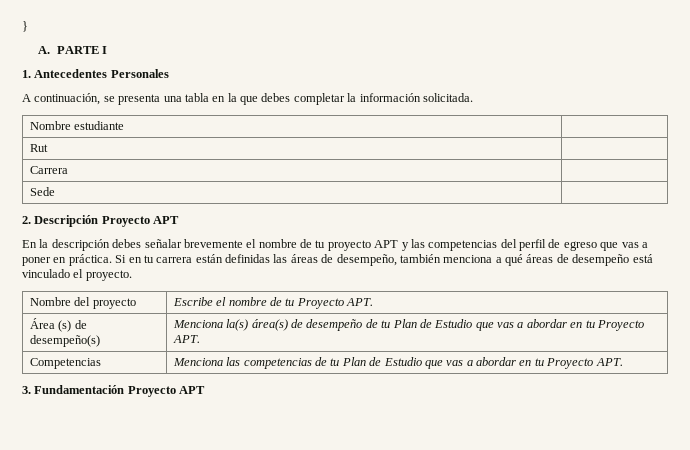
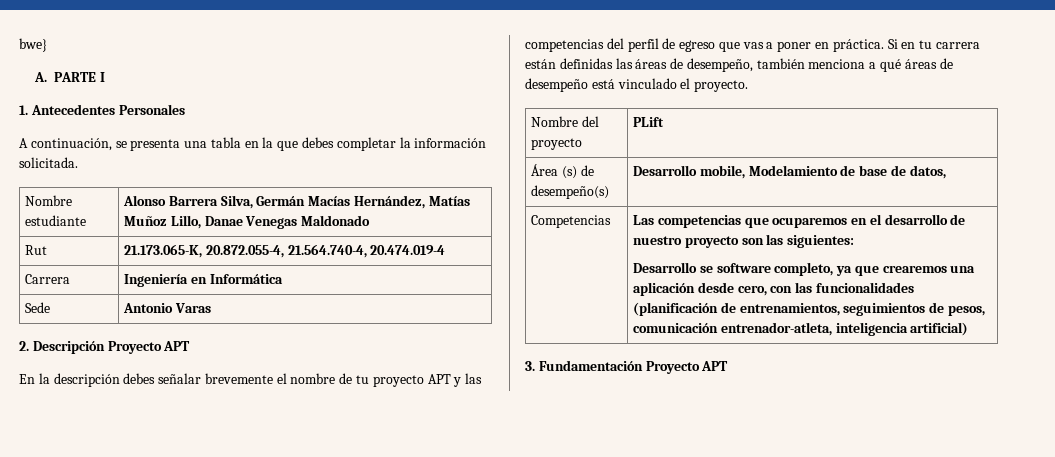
- }
+ bwe}
- Nombre estudiante |
- Rut |
- Carrera |
+ Nombre estudiante | Alonso Barrera Silva, Germán Macías Hernández, Matías Muñoz Lillo, Danae Venegas Maldonado
+ Rut | 21.173.065-K, 20.872.055-4, 21.564.740-4, 20.474.019-4
+ Carrera | Ingeniería en Informática
- Sede |
+ Sede | Antonio Varas
- Nombre del proyecto | Escribe el nombre de tu Proyecto APT.
- Área (s) de desempeño(s) | Menciona la(s) área(s) de desempeño de tu Plan de Estudio que vas a abordar en tu Proyecto APT.
- Competencias | Menciona las competencias de tu Plan de Estudio que vas a abordar en tu Proyecto APT.
+ Nombre del proyecto | PLift
+ Área (s) de desempeño(s) | Desarrollo mobile, Modelamiento de base de datos,
+ Competencias | Las competencias que ocuparemos en el desarrollo de nuestro proyecto son las siguientes:
+ Desarrollo se software completo, ya que crearemos una aplicación desde cero, con las funcionalidades (planificación de entrenamientos, seguimientos de pesos, comunicación entrenador-atleta, inteligencia artificial)

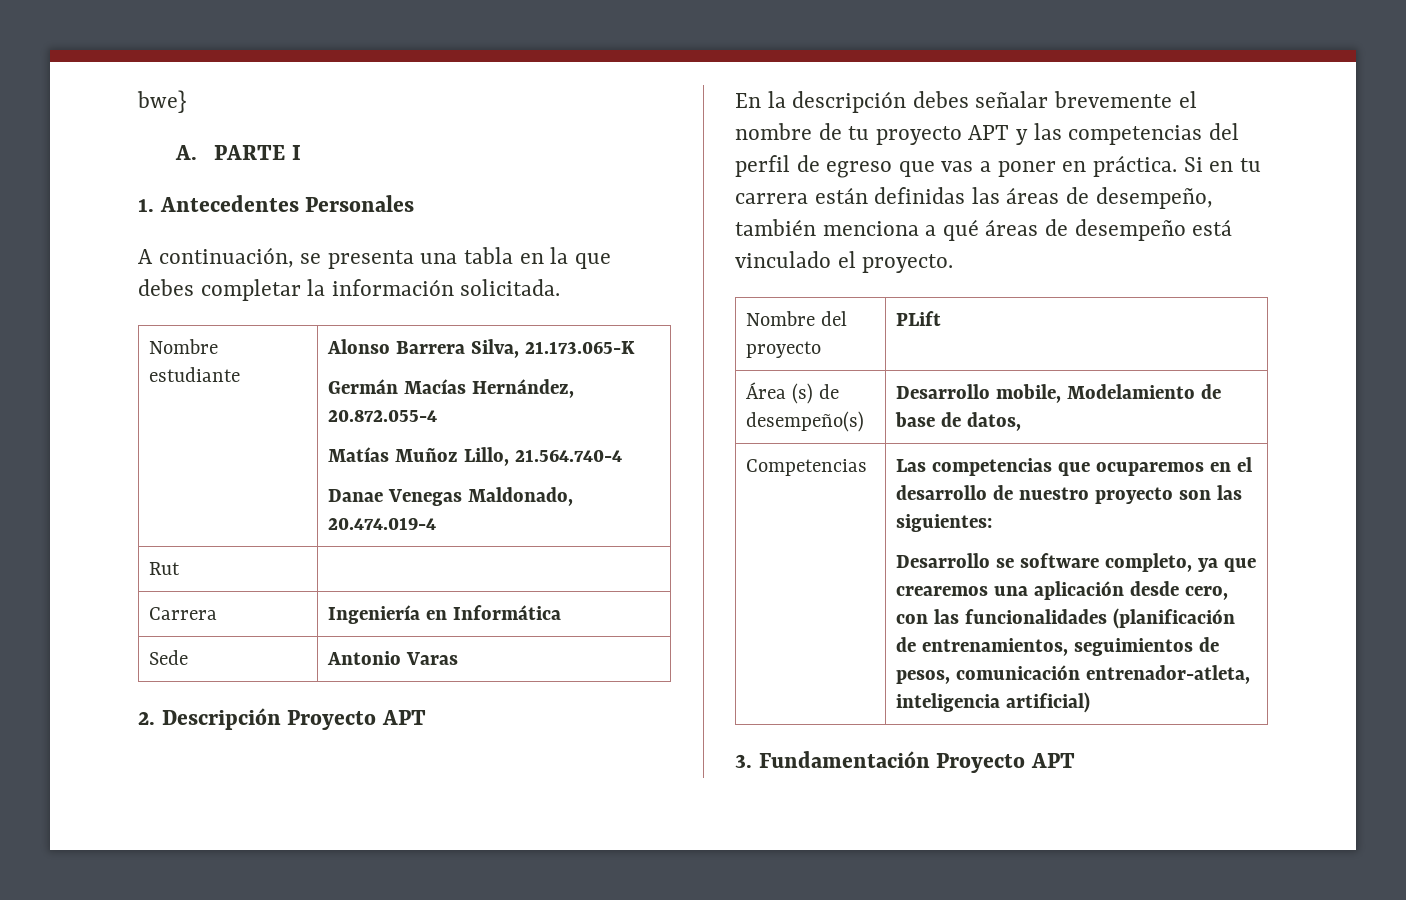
- Nombre estudiante | Alonso Barrera Silva, Germán Macías Hernández, Matías Muñoz Lillo, Danae Venegas Maldonado
+ Nombre estudiante | Alonso Barrera Silva, 21.173.065-K
+ Germán Macías Hernández, 20.872.055-4
+ Matías Muñoz Lillo, 21.564.740-4
+ Danae Venegas Maldonado, 20.474.019-4
- Rut | 21.173.065-K, 20.872.055-4, 21.564.740-4, 20.474.019-4
+ Rut |

